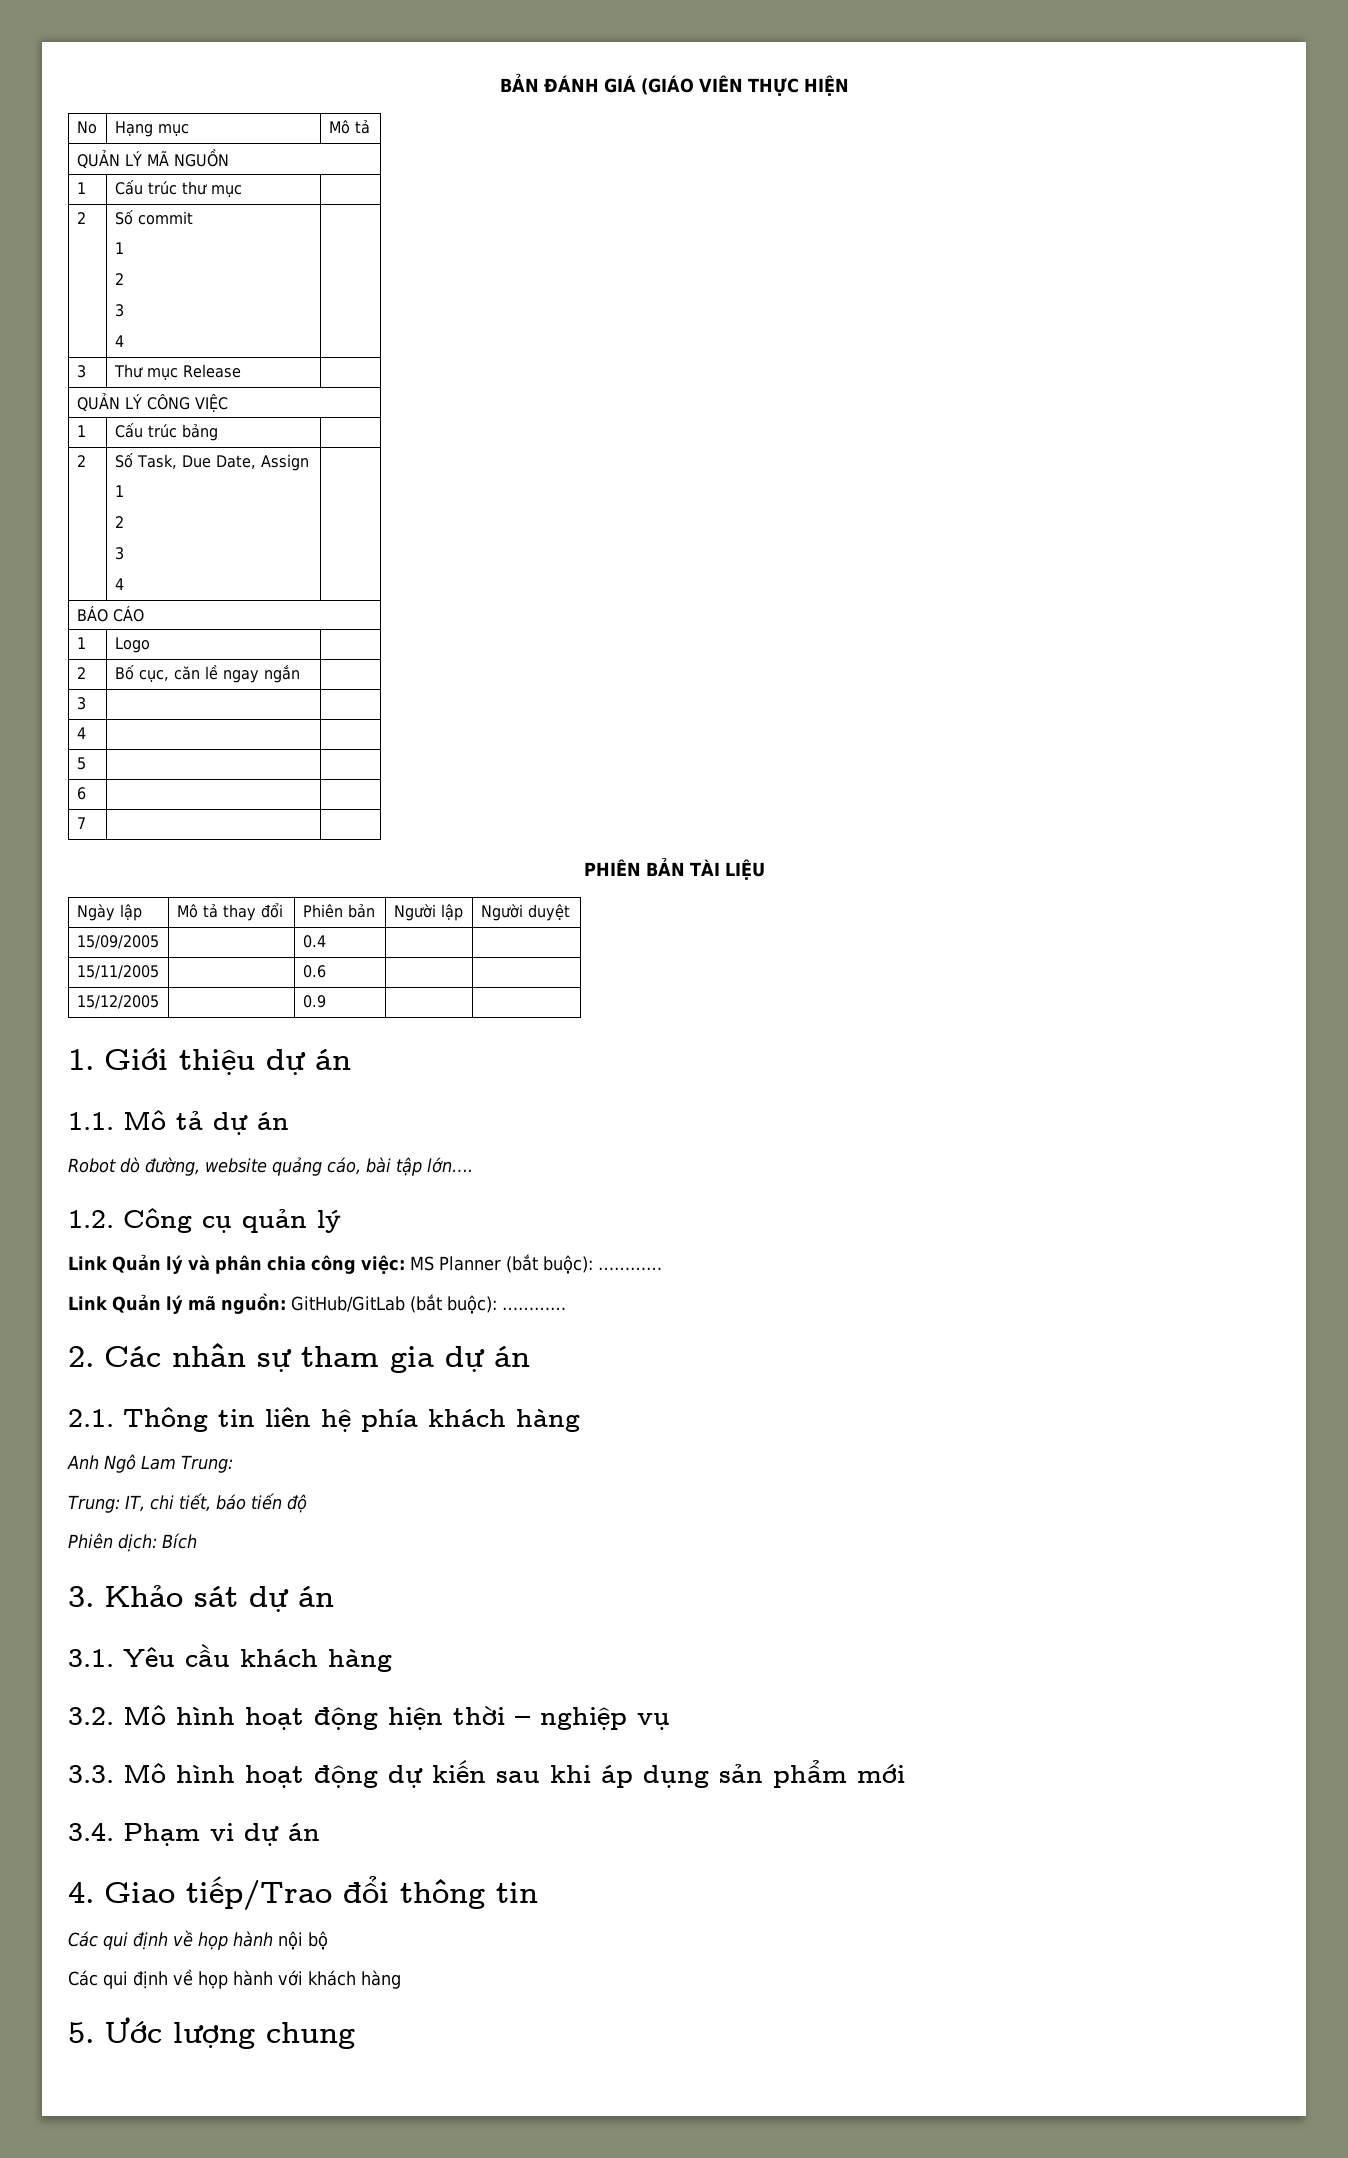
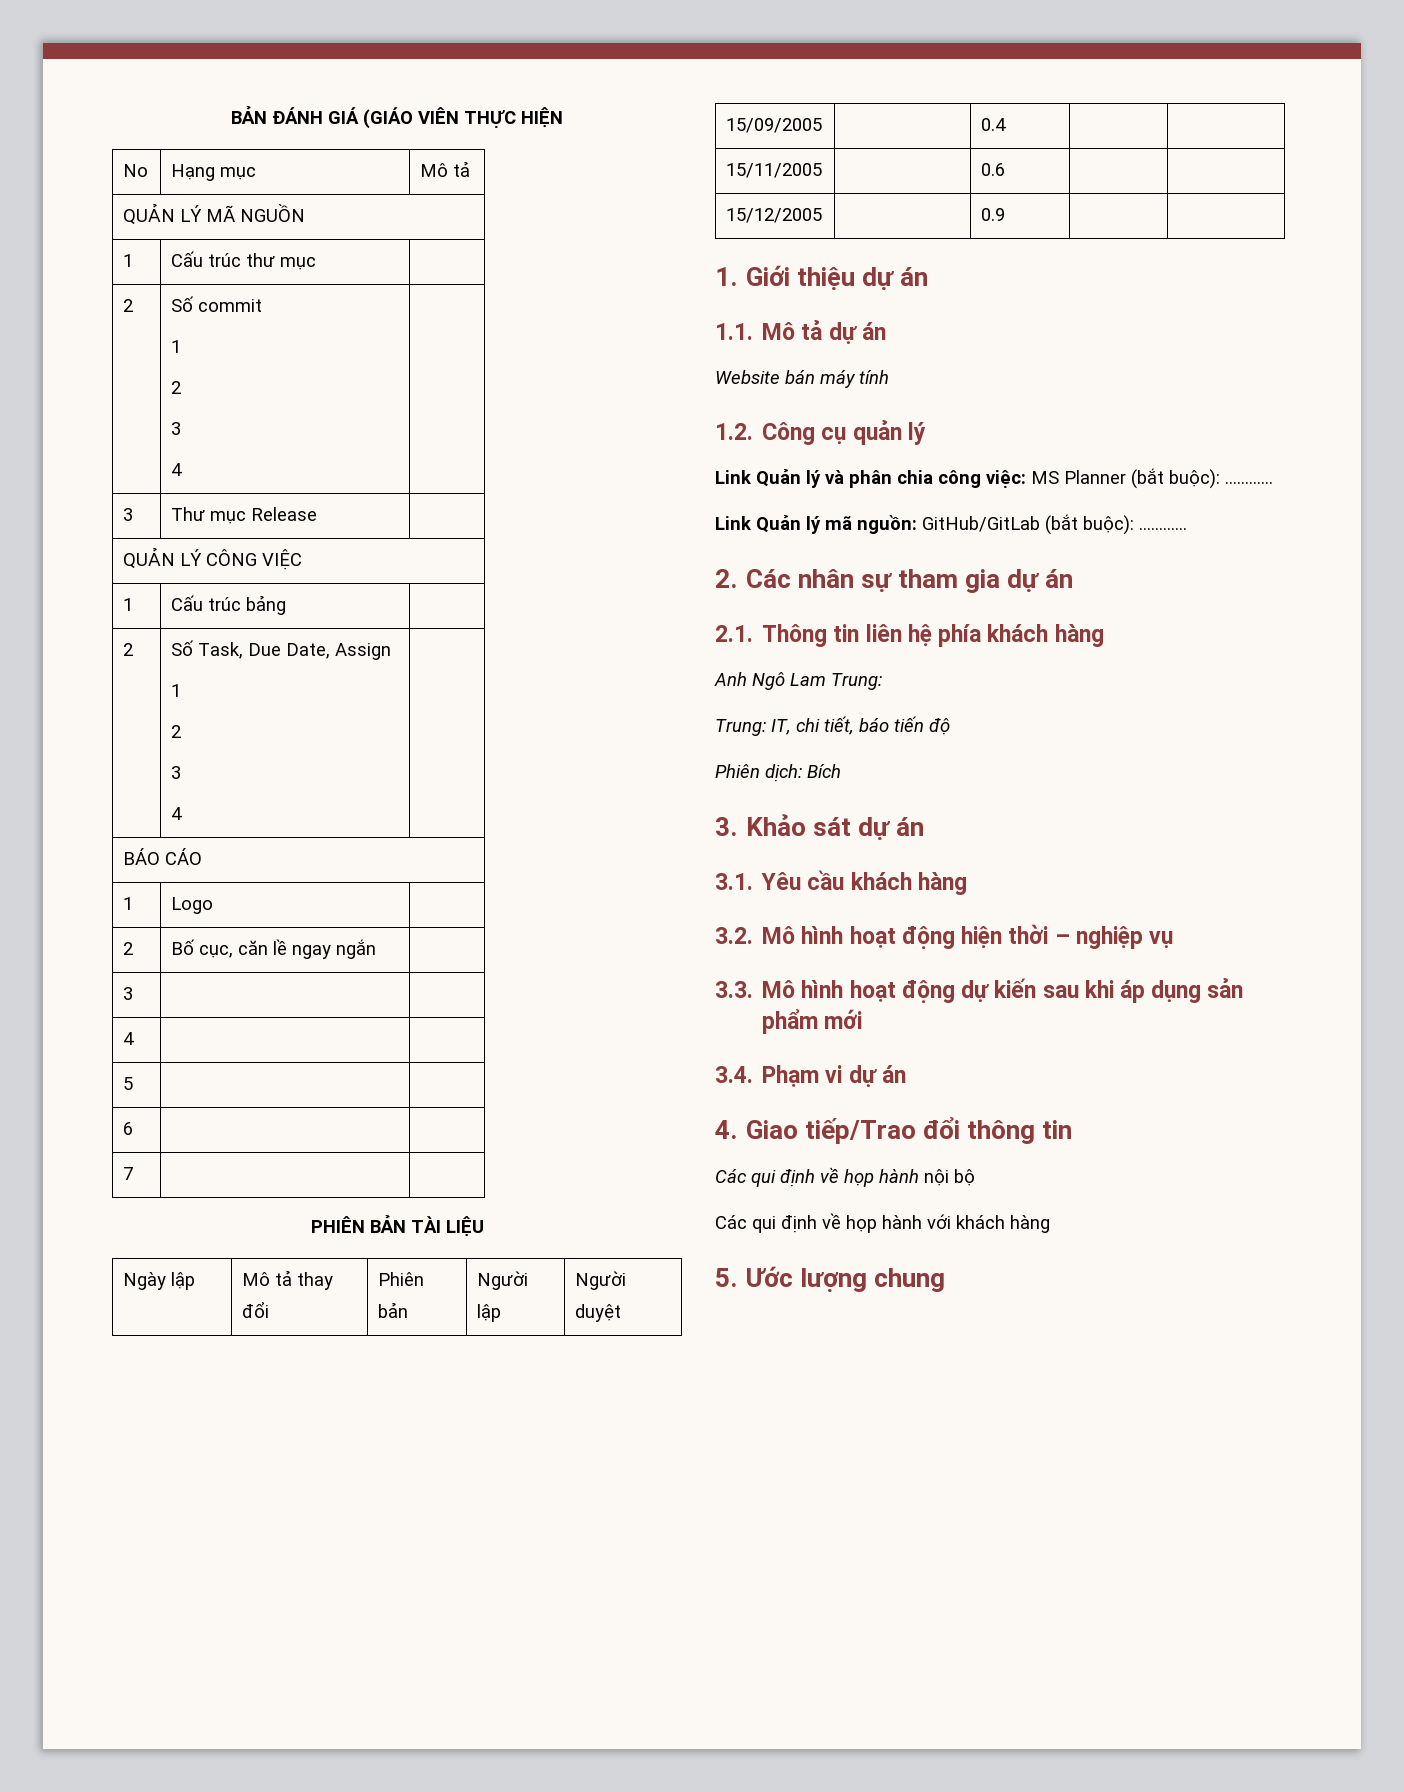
- Robot dò đường, website quảng cáo, bài tập lớn….
+ Website bán máy tính

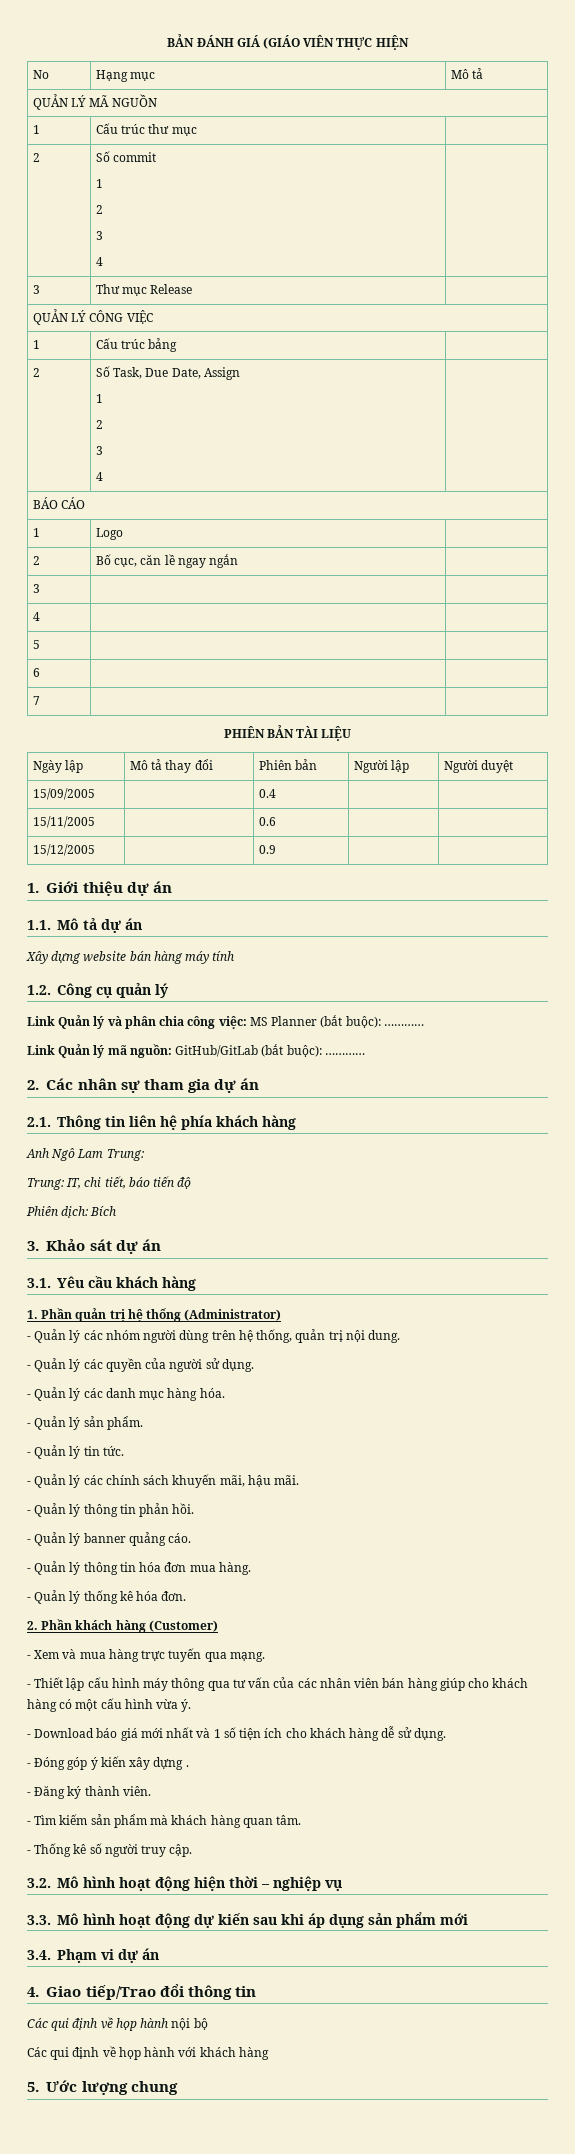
- Website bán máy tính
+ Xây dựng website bán hàng máy tính
+ 1. Phần quản trị hệ thống (Administrator)
+ - Quản lý các nhóm người dùng trên hệ thống, quản trị nội dung.
+ - Quản lý các quyền của người sử dụng.
+ - Quản lý các danh mục hàng hóa.
+ - Quản lý sản phẩm.
+ - Quản lý tin tức.
+ - Quản lý các chính sách khuyến mãi, hậu mãi.
+ - Quản lý thông tin phản hồi.
+ - Quản lý banner quảng cáo.
+ - Quản lý thông tin hóa đơn mua hàng.
+ - Quản lý thống kê hóa đơn.
+ 2. Phần khách hàng (Customer)
+ - Xem và mua hàng trực tuyến qua mạng.
+ - Thiết lập cấu hình máy thông qua tư vấn của các nhân viên bán hàng giúp cho khách hàng có một cấu hình vừa ý.
+ - Download báo giá mới nhất và 1 số tiện ích cho khách hàng dễ sử dụng.
+ - Đóng góp ý kiến xây dựng .
+ - Đăng ký thành viên.
+ - Tìm kiếm sản phẩm mà khách hàng quan tâm.
+ - Thống kê số người truy cập.

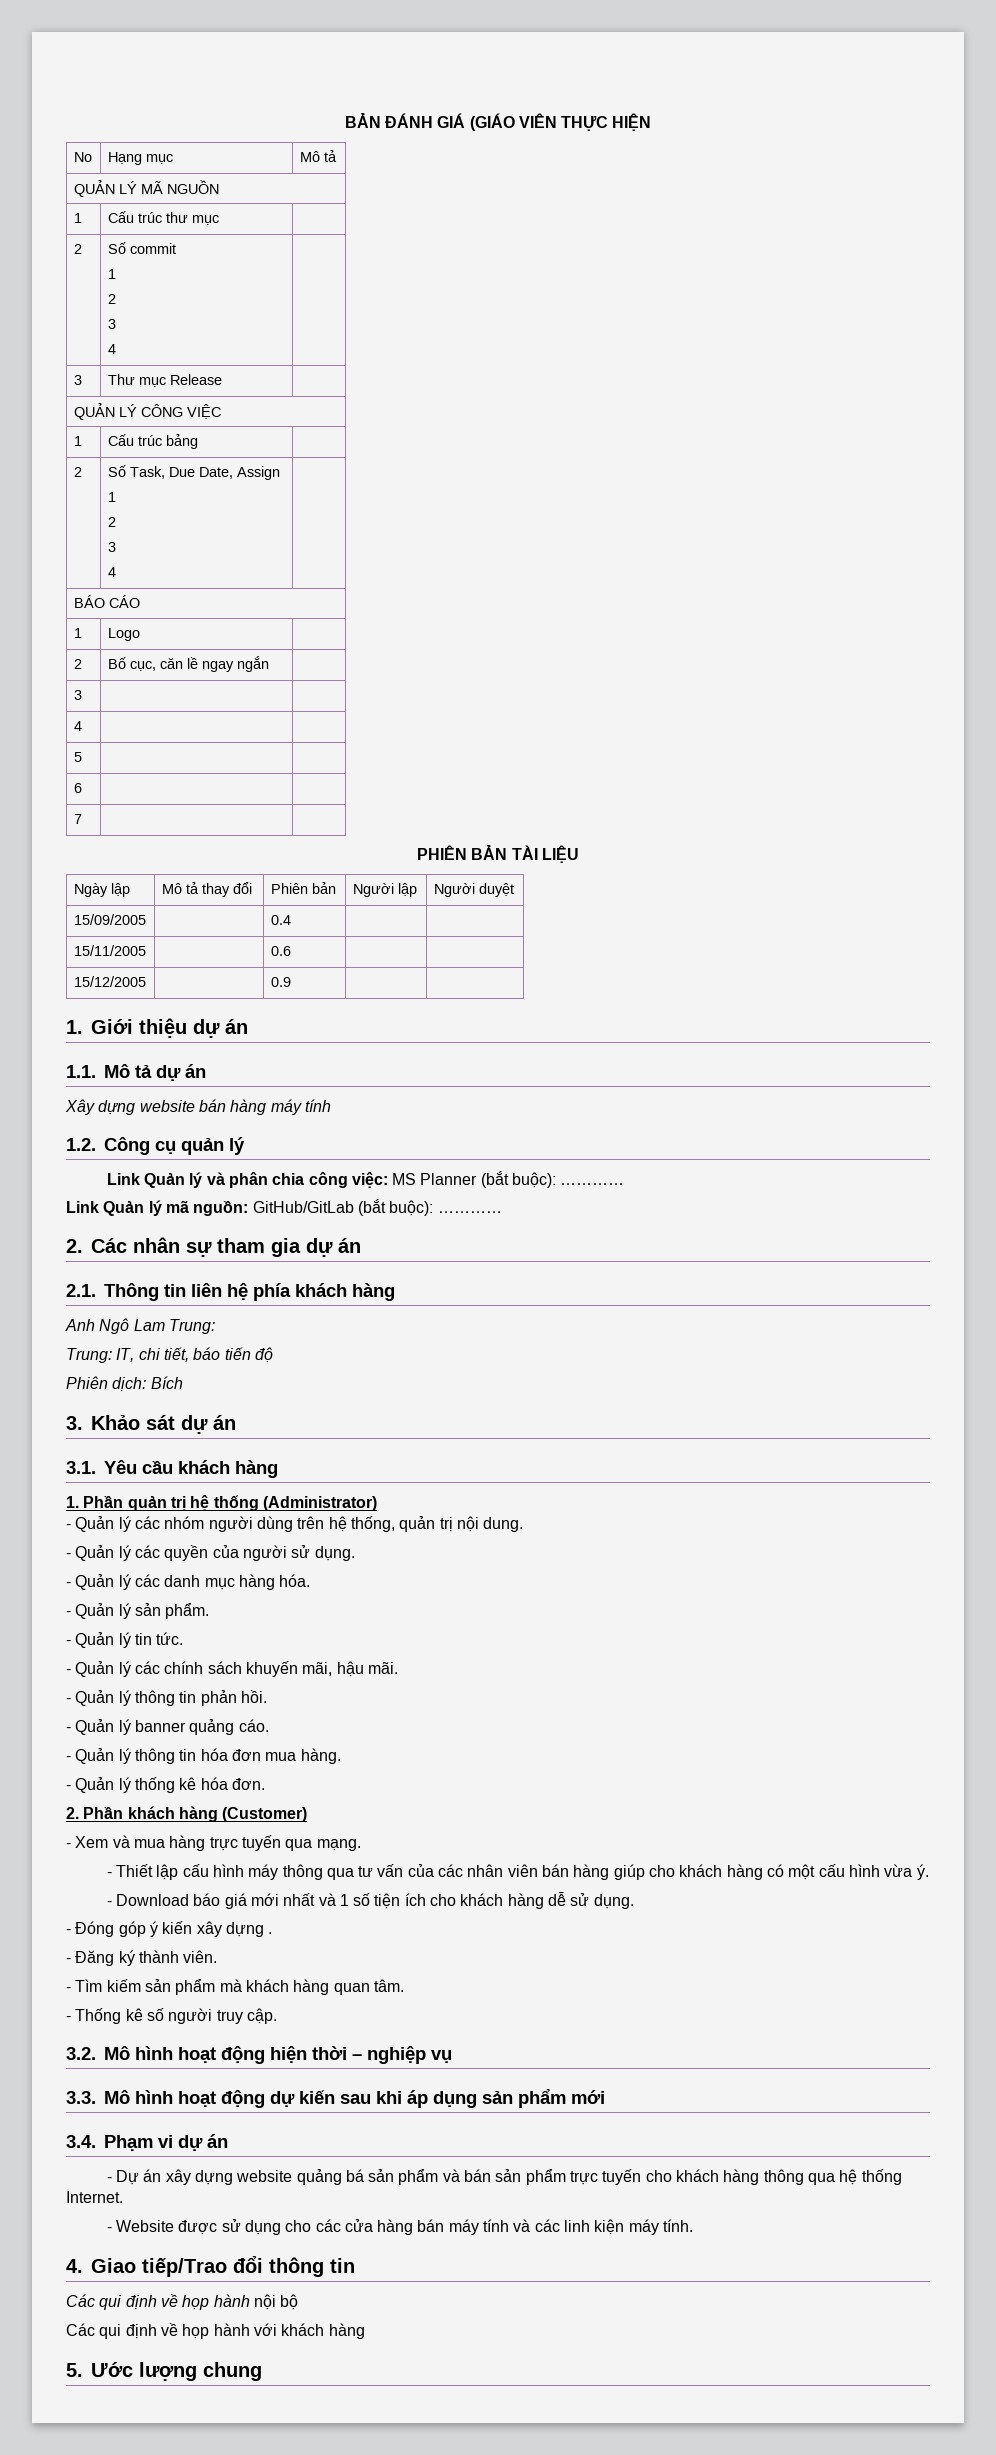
+ - Dự án xây dựng website quảng bá sản phẩm và bán sản phẩm trực tuyến cho khách hàng thông qua hệ thống Internet.
+ - Website được sử dụng cho các cửa hàng bán máy tính và các linh kiện máy tính.

